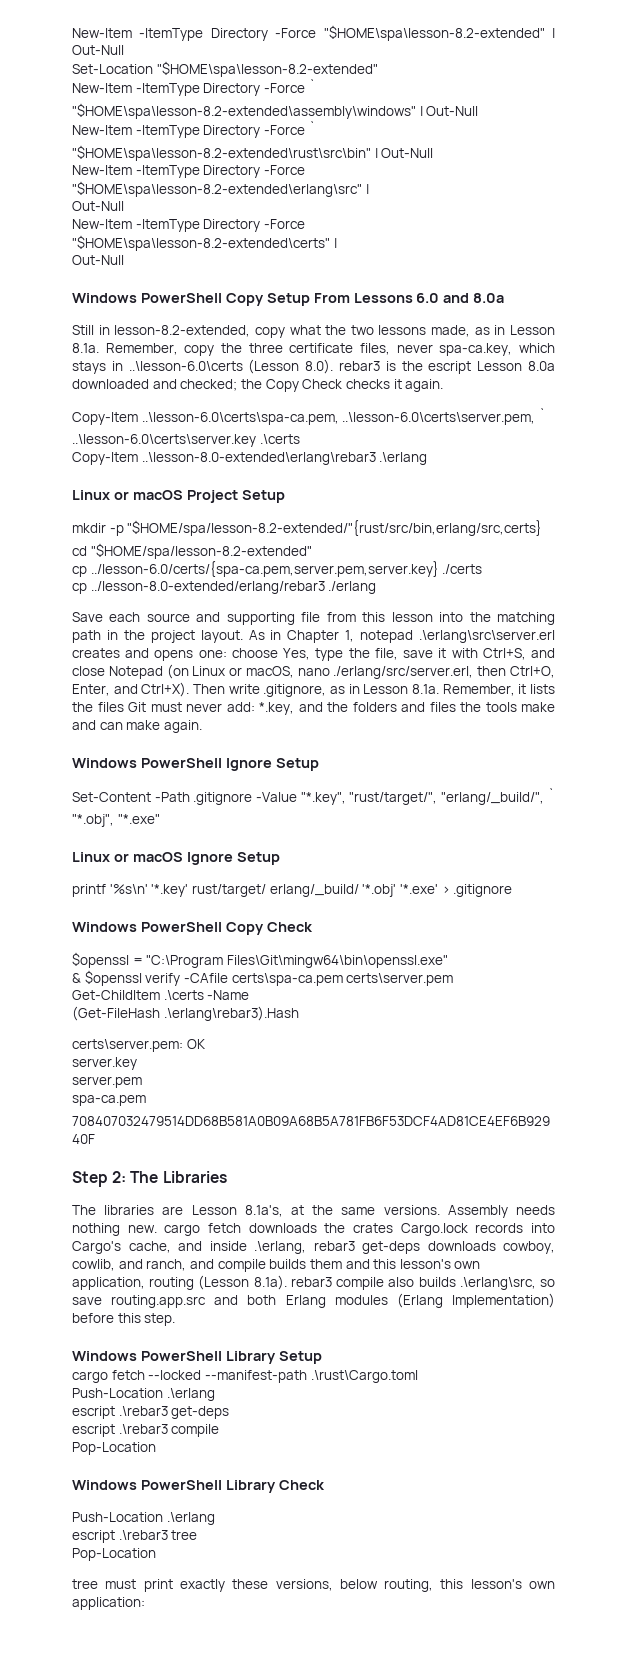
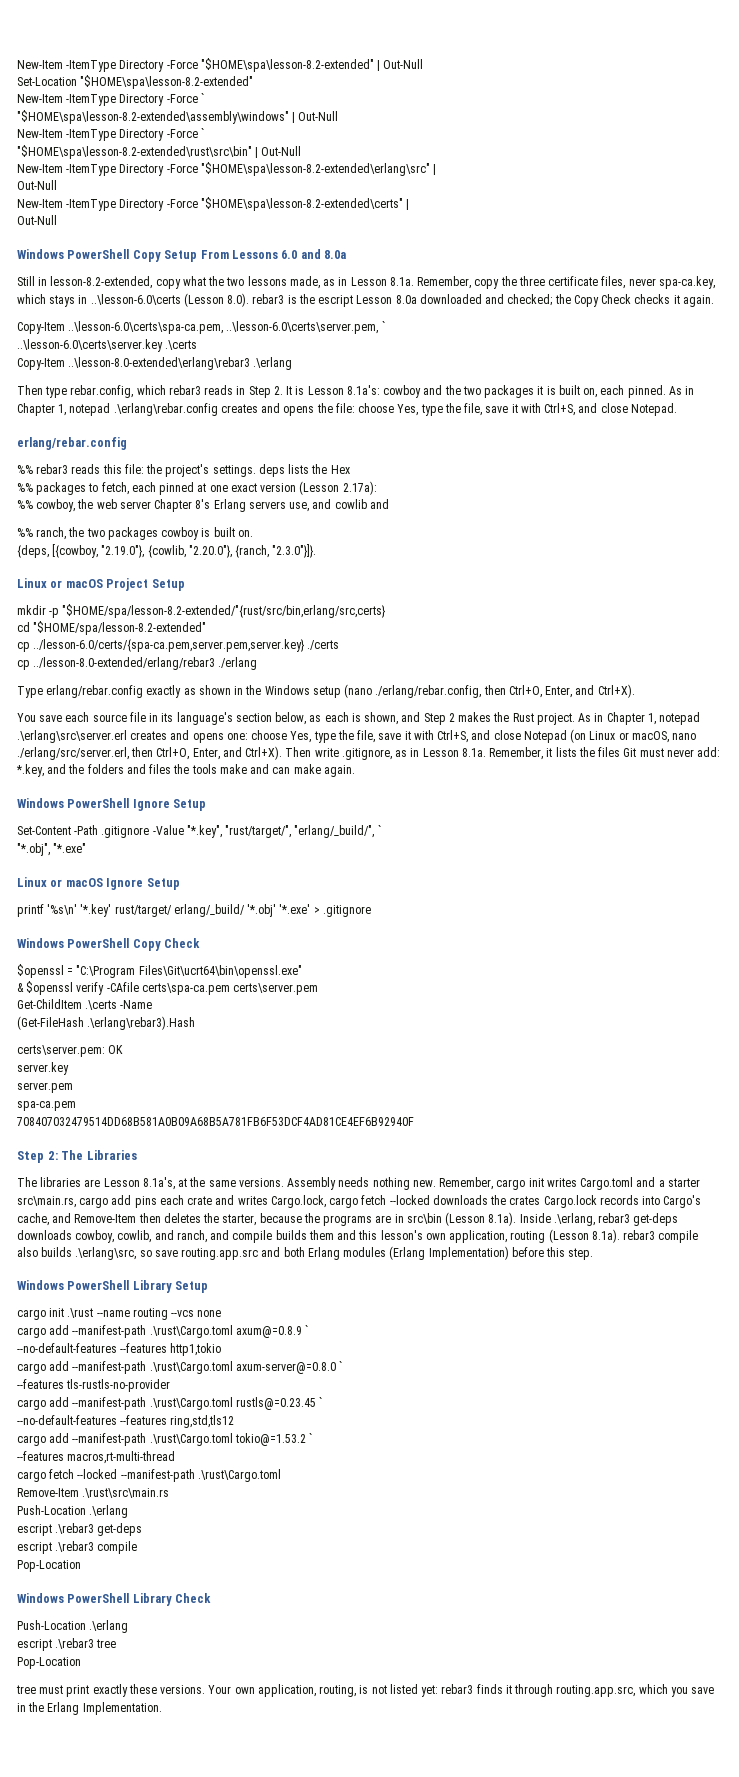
+ Then type rebar.config, which rebar3 reads in Step 2. It is Lesson 8.1a's: cowboy and the two packages it is built on, each pinned. As in Chapter 1, notepad .\erlang\rebar.config creates and opens the file: choose Yes, type the file, save it with Ctrl+S, and close Notepad.
+ erlang/rebar.config
+ %% rebar3 reads this file: the project's settings. deps lists the Hex
+ %% packages to fetch, each pinned at one exact version (Lesson 2.17a):
+ %% cowboy, the web server Chapter 8's Erlang servers use, and cowlib and
+ %% ranch, the two packages cowboy is built on.
+ {deps, [{cowboy, "2.19.0"}, {cowlib, "2.20.0"}, {ranch, "2.3.0"}]}.
- Save each source and supporting file from this lesson into the matching path in the project layout.
+ Type erlang/rebar.config exactly as shown in the Windows setup (nano ./erlang/rebar.config, then Ctrl+O, Enter, and Ctrl+X).
+ You save each source file in its language's section below, as each is shown, and Step 2 makes the Rust project.
- $openssl = "C:\Program Files\Git\mingw64\bin\openssl.exe"
+ $openssl = "C:\Program Files\Git\ucrt64\bin\openssl.exe"
- Assembly needs nothing new. cargo fetch downloads the crates Cargo.lock records into Cargo's cache, and inside .\erlang, rebar3 get-deps downloads cowboy, cowlib, and ranch, and compile builds them and this lesson's own application, routing (Lesson 8.1a). rebar3 compile also builds .\erlang\src, so save routing.app.src and both Erlang modules (Erlang Implementation) before this step.
+ Assembly needs nothing new. Remember, cargo init writes Cargo.toml and a starter src\main.rs, cargo add pins each crate and writes Cargo.lock, cargo fetch --locked downloads the crates Cargo.lock records into Cargo's cache, and Remove-Item then deletes the starter, because the programs are in src\bin (Lesson 8.1a). Inside .\erlang, rebar3 get-deps downloads cowboy, cowlib, and ranch, and compile builds them and this lesson's own application, routing (Lesson 8.1a). rebar3 compile also builds .\erlang\src, so save routing.app.src and both Erlang modules (Erlang Implementation) before this step.
+ cargo init .\rust --name routing --vcs none
+ cargo add --manifest-path .\rust\Cargo.toml axum@=0.8.9 `
+ --no-default-features --features http1,tokio
+ cargo add --manifest-path .\rust\Cargo.toml axum-server@=0.8.0 `
+ --features tls-rustls-no-provider
+ cargo add --manifest-path .\rust\Cargo.toml rustls@=0.23.45 `
+ --no-default-features --features ring,std,tls12
+ cargo add --manifest-path .\rust\Cargo.toml tokio@=1.53.2 `
+ --features macros,rt-multi-thread
+ Remove-Item .\rust\src\main.rs
- tree must print exactly these versions, below routing, this lesson's own application:
+ tree must print exactly these versions. Your own application, routing, is not listed yet: rebar3 finds it through routing.app.src, which you save in the Erlang Implementation.

